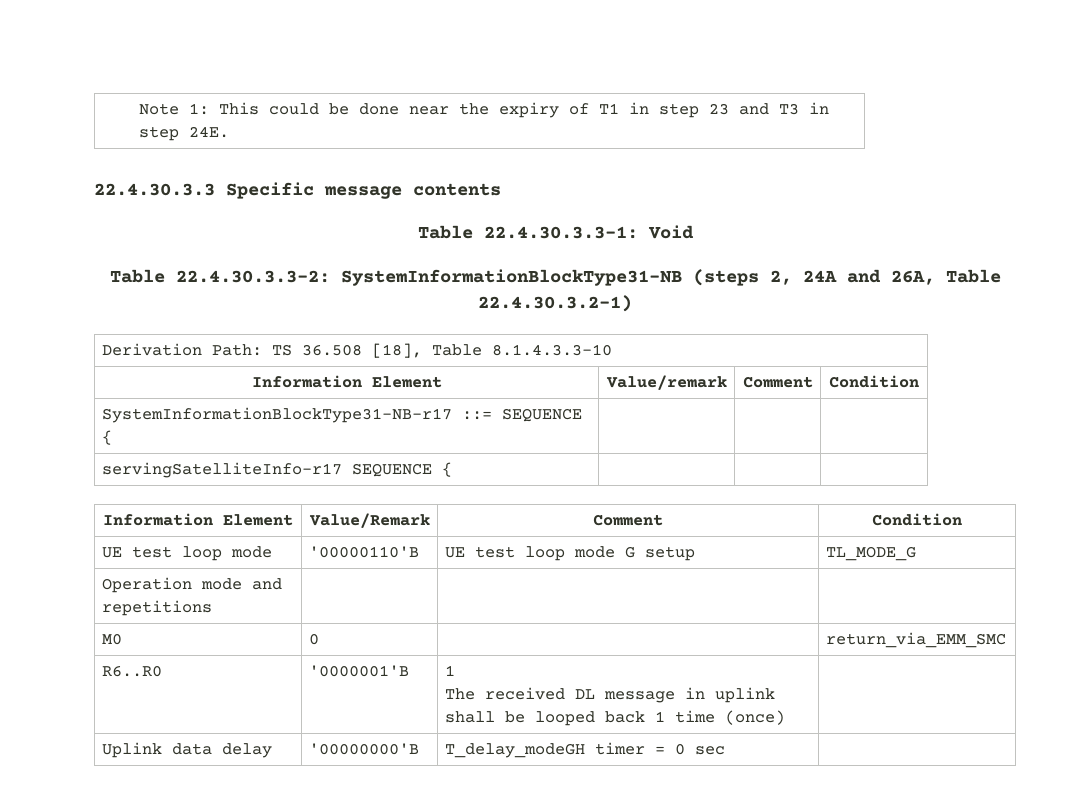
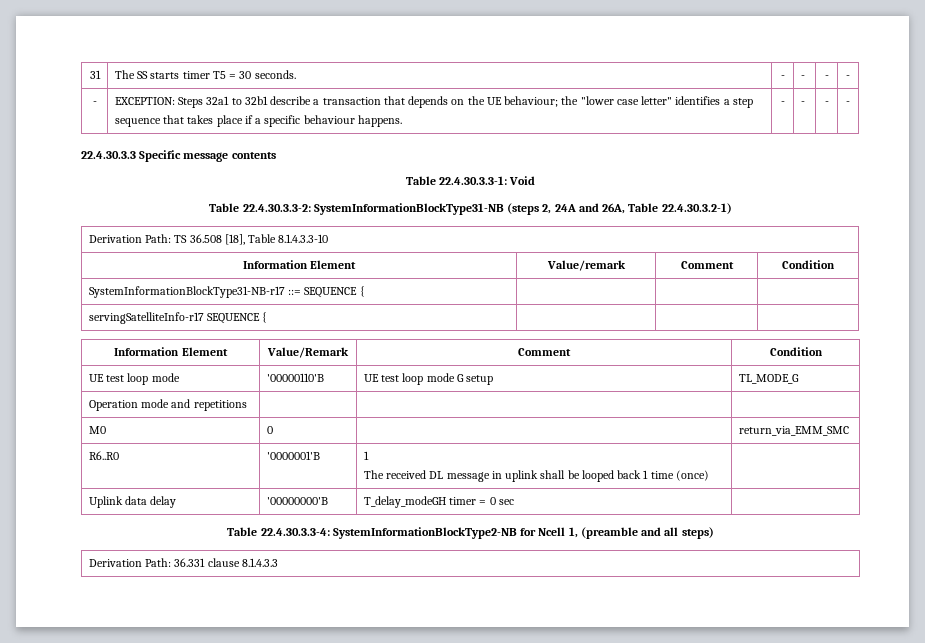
- Note 1: This could be done near the expiry of T1 in step 23 and T3 in step 24E.
+ 31 | The SS starts timer T5 = 30 seconds. | - | - | - | -
+ - | EXCEPTION: Steps 32a1 to 32b1 describe a transaction that depends on the UE behaviour; the "lower case letter" identifies a step sequence that takes place if a specific behaviour happens. | - | - | - | -
+ Table 22.4.30.3.3-4: SystemInformationBlockType2-NB for Ncell 1, (preamble and all steps)
+ Derivation Path: 36.331 clause 8.1.4.3.3

